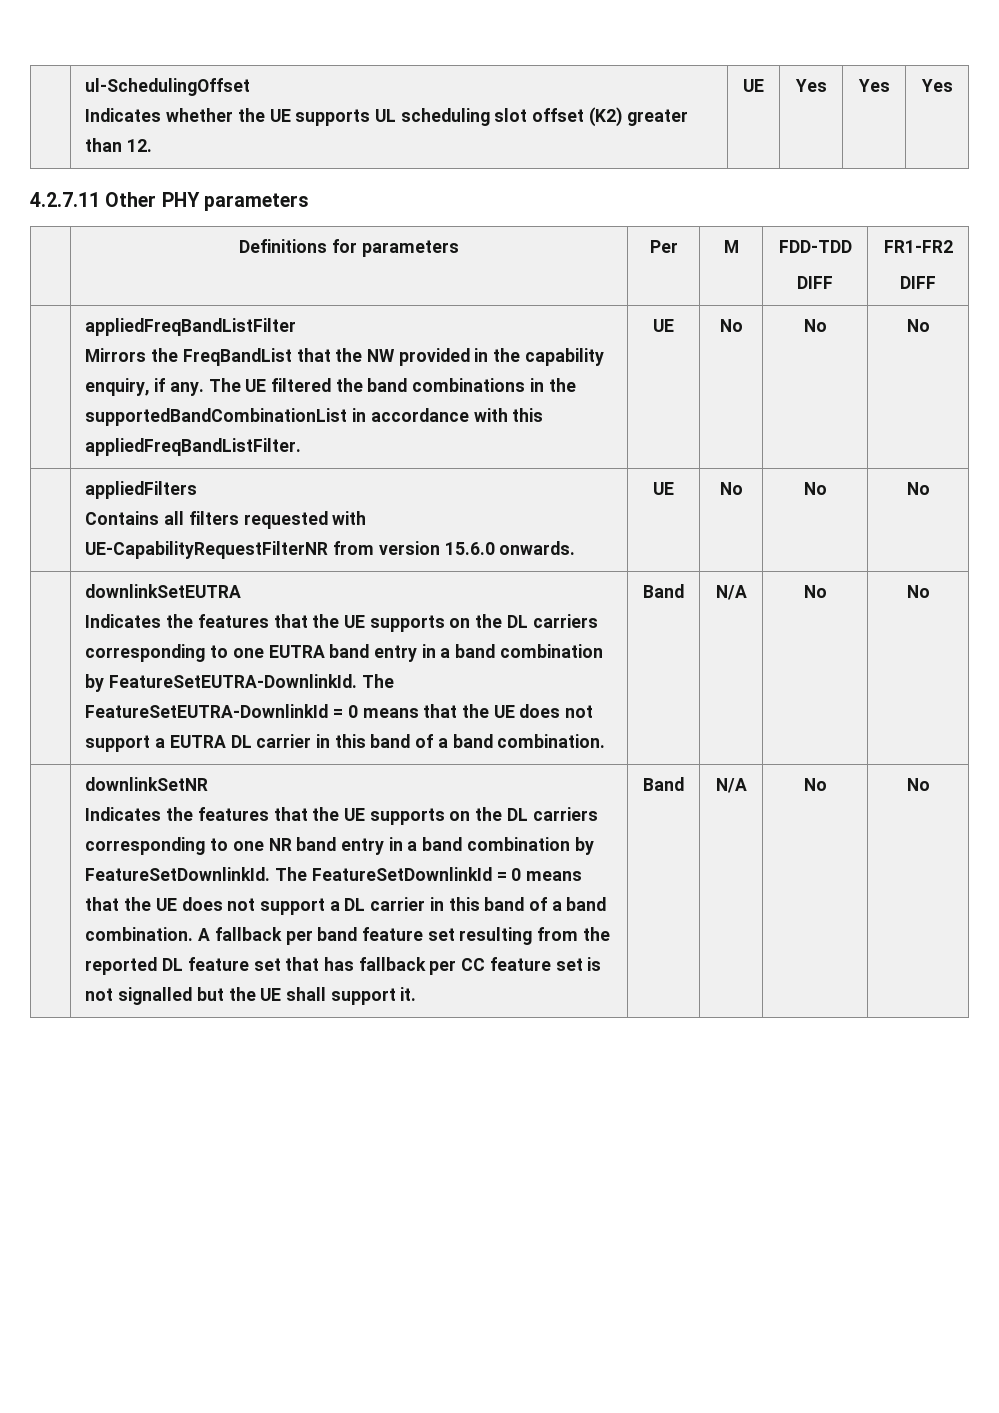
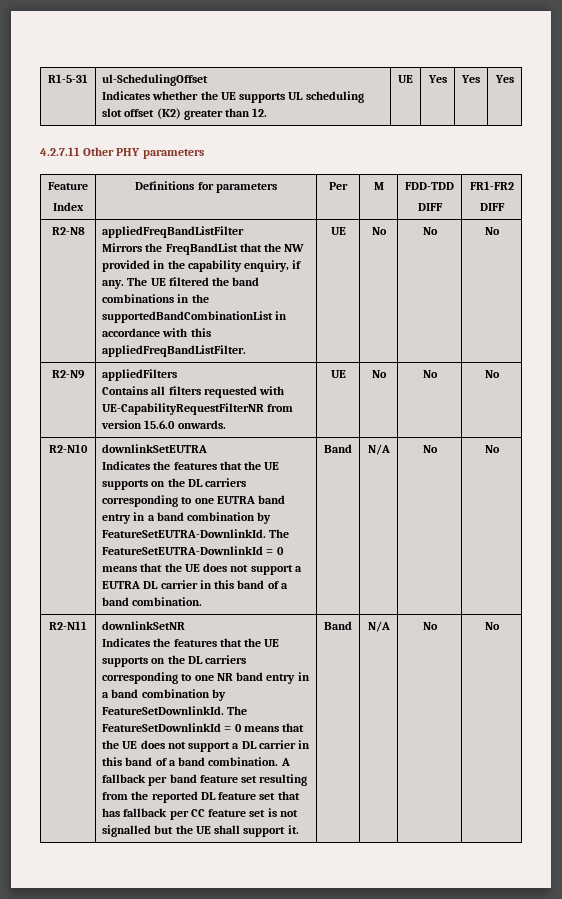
- | ul-SchedulingOffset
+ R1-5-31 | ul-SchedulingOffset
- | Definitions for parameters | Per | M | FDD-TDD
+ Feature
+ Index | Definitions for parameters | Per | M | FDD-TDD
- | appliedFreqBandListFilter
+ R2-N8 | appliedFreqBandListFilter
- | appliedFilters
+ R2-N9 | appliedFilters
+ R2-N10
+ R2-N11

